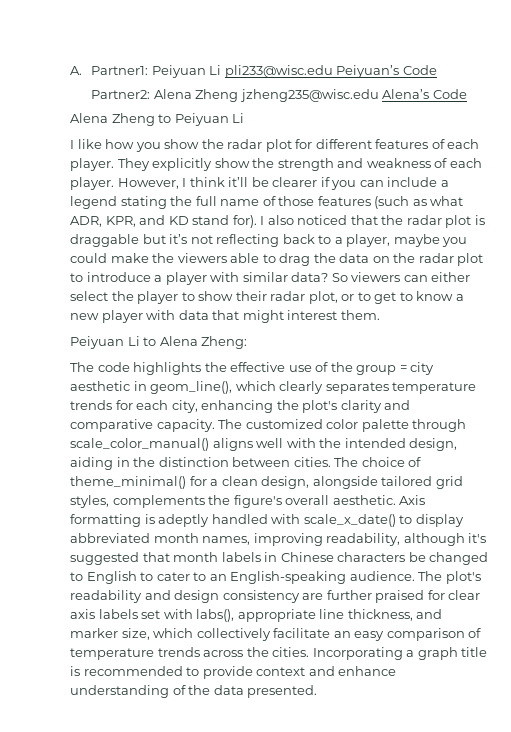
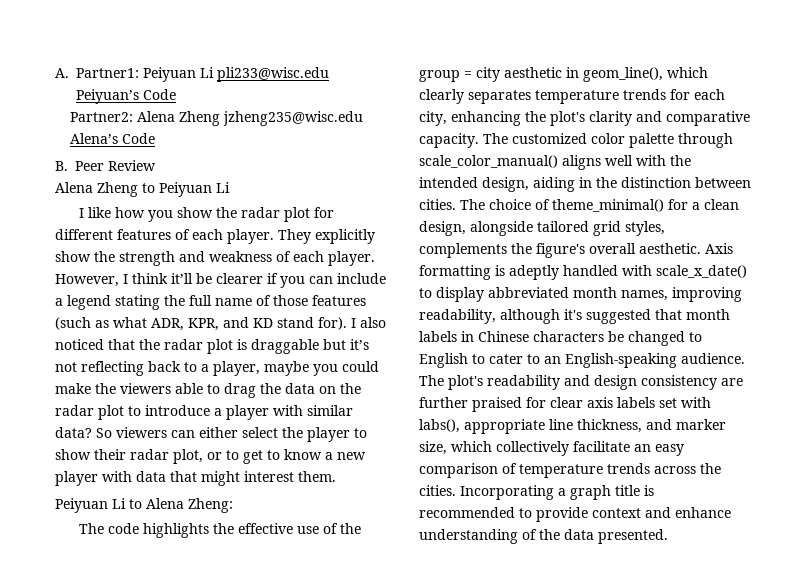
+ B. Peer Review

